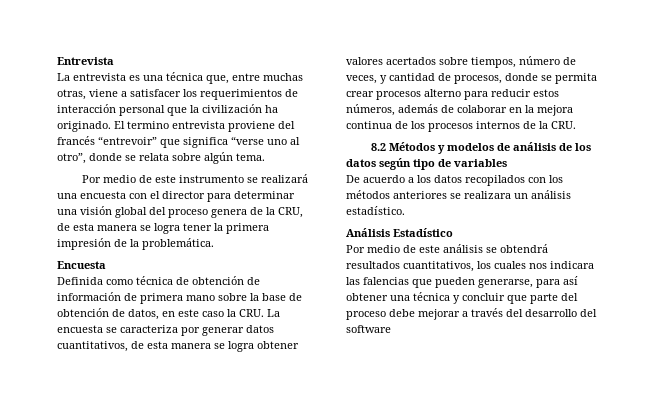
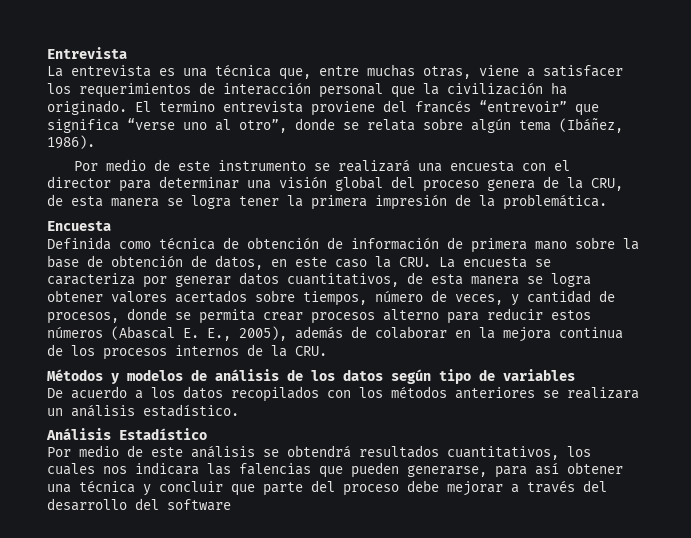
- El termino entrevista proviene del francés “entrevoir” que significa “verse uno al otro”, donde se relata sobre algún tema.
+ El termino entrevista proviene del francés “entrevoir” que significa “verse uno al otro”, donde se relata sobre algún tema (Ibáñez, 1986).
- Definida como técnica de obtención de información de primera mano sobre la base de obtención de datos, en este caso la CRU. La encuesta se caracteriza por generar datos cuantitativos, de esta manera se logra obtener valores acertados sobre tiempos, número de veces, y cantidad de procesos, donde se permita crear procesos alterno para reducir estos números, además de colaborar en la mejora continua de los procesos internos de la CRU.
+ Definida como técnica de obtención de información de primera mano sobre la base de obtención de datos, en este caso la CRU. La encuesta se caracteriza por generar datos cuantitativos, de esta manera se logra obtener valores acertados sobre tiempos, número de veces, y cantidad de procesos, donde se permita crear procesos alterno para reducir estos números (Abascal E. E., 2005), además de colaborar en la mejora continua de los procesos internos de la CRU.
- 8.2 Métodos y modelos de análisis de los datos según tipo de variables
+ Métodos y modelos de análisis de los datos según tipo de variables

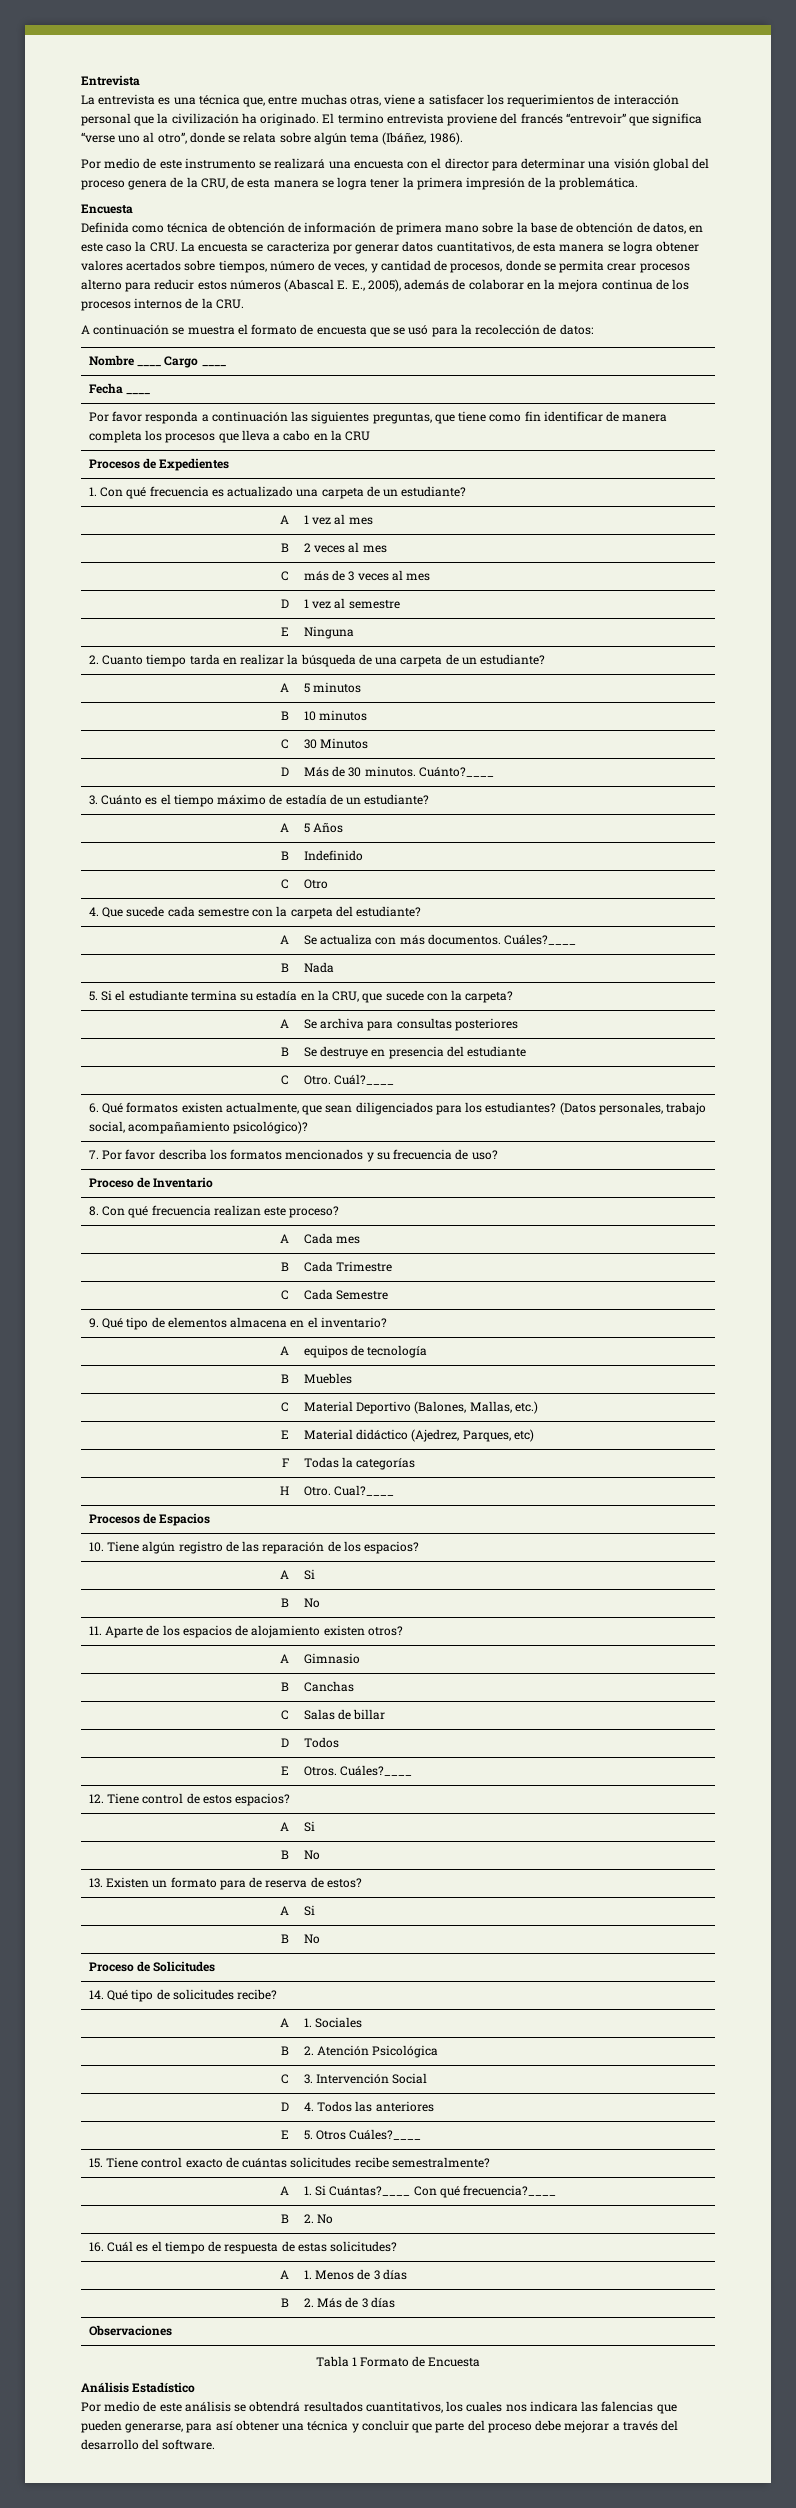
- Métodos y modelos de análisis de los datos según tipo de variables
- De acuerdo a los datos recopilados con los métodos anteriores se realizara un análisis estadístico.
+ A continuación se muestra el formato de encuesta que se usó para la recolección de datos:
+ Nombre ____ Cargo ____
+ Fecha ____
+ Por favor responda a continuación las siguientes preguntas, que tiene como fin identificar de manera completa los procesos que lleva a cabo en la CRU
+ Procesos de Expedientes
+ 1. Con qué frecuencia es actualizado una carpeta de un estudiante?
+ A | 1 vez al mes
+ B | 2 veces al mes
+ C | más de 3 veces al mes
+ D | 1 vez al semestre
+ E | Ninguna
+ 2. Cuanto tiempo tarda en realizar la búsqueda de una carpeta de un estudiante?
+ A | 5 minutos
+ B | 10 minutos
+ C | 30 Minutos
+ D | Más de 30 minutos. Cuánto?____
+ 3. Cuánto es el tiempo máximo de estadía de un estudiante?
+ A | 5 Años
+ B | Indefinido
+ C | Otro
+ 4. Que sucede cada semestre con la carpeta del estudiante?
+ A | Se actualiza con más documentos. Cuáles?____
+ B | Nada
+ 5. Si el estudiante termina su estadía en la CRU, que sucede con la carpeta?
+ A | Se archiva para consultas posteriores
+ B | Se destruye en presencia del estudiante
+ C | Otro. Cuál?____
+ 6. Qué formatos existen actualmente, que sean diligenciados para los estudiantes? (Datos personales, trabajo social, acompañamiento psicológico)?
+ 7. Por favor describa los formatos mencionados y su frecuencia de uso?
+ Proceso de Inventario
+ 8. Con qué frecuencia realizan este proceso?
+ A | Cada mes
+ B | Cada Trimestre
+ C | Cada Semestre
+ 9. Qué tipo de elementos almacena en el inventario?
+ A | equipos de tecnología
+ B | Muebles
+ C | Material Deportivo (Balones, Mallas, etc.)
+ E | Material didáctico (Ajedrez, Parques, etc)
+ F | Todas la categorías
+ H | Otro. Cual?____
+ Procesos de Espacios
+ 10. Tiene algún registro de las reparación de los espacios?
+ A | Si
+ B | No
+ 11. Aparte de los espacios de alojamiento existen otros?
+ A | Gimnasio
+ B | Canchas
+ C | Salas de billar
+ D | Todos
+ E | Otros. Cuáles?____
+ 12. Tiene control de estos espacios?
+ A | Si
+ B | No
+ 13. Existen un formato para de reserva de estos?
+ A | Si
+ B | No
+ Proceso de Solicitudes
+ 14. Qué tipo de solicitudes recibe?
+ A | 1. Sociales
+ B | 2. Atención Psicológica
+ C | 3. Intervención Social
+ D | 4. Todos las anteriores
+ E | 5. Otros Cuáles?____
+ 15. Tiene control exacto de cuántas solicitudes recibe semestralmente?
+ A | 1. Si Cuántas?____ Con qué frecuencia?____
+ B | 2. No
+ 16. Cuál es el tiempo de respuesta de estas solicitudes?
+ A | 1. Menos de 3 días
+ B | 2. Más de 3 días
+ Observaciones
+ Tabla 1 Formato de Encuesta
- Por medio de este análisis se obtendrá resultados cuantitativos, los cuales nos indicara las falencias que pueden generarse, para así obtener una técnica y concluir que parte del proceso debe mejorar a través del desarrollo del software
+ Por medio de este análisis se obtendrá resultados cuantitativos, los cuales nos indicara las falencias que pueden generarse, para así obtener una técnica y concluir que parte del proceso debe mejorar a través del desarrollo del software.

